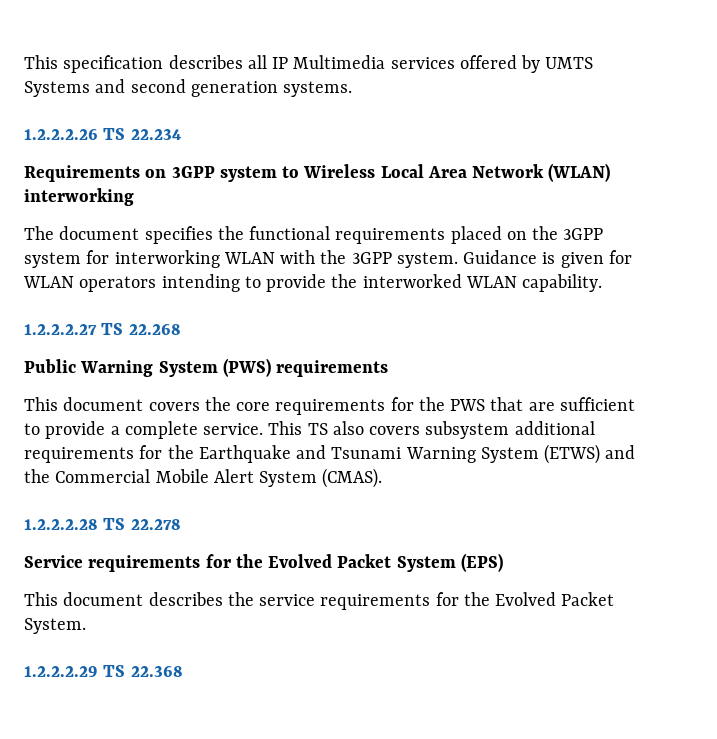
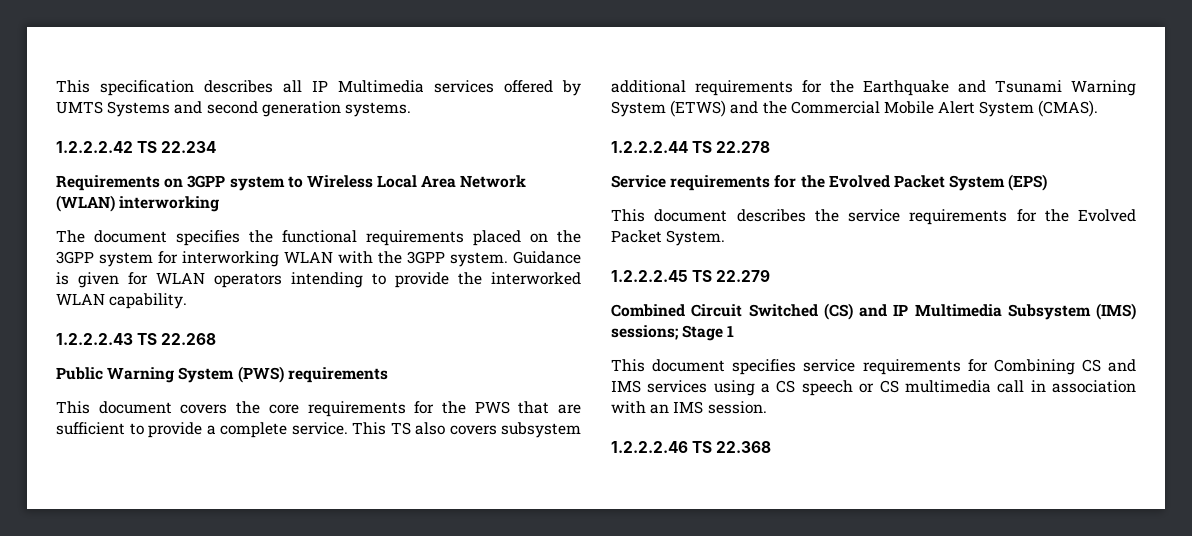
- 1.2.2.2.26 TS 22.234
+ 1.2.2.2.42 TS 22.234
- 1.2.2.2.27 TS 22.268
+ 1.2.2.2.43 TS 22.268
- 1.2.2.2.28 TS 22.278
+ 1.2.2.2.44 TS 22.278
- 1.2.2.2.29 TS 22.368
+ 1.2.2.2.45 TS 22.279
+ Combined Circuit Switched (CS) and IP Multimedia Subsystem (IMS) sessions; Stage 1
+ This document specifies service requirements for Combining CS and IMS services using a CS speech or CS multimedia call in association with an IMS session.
+ 1.2.2.2.46 TS 22.368

